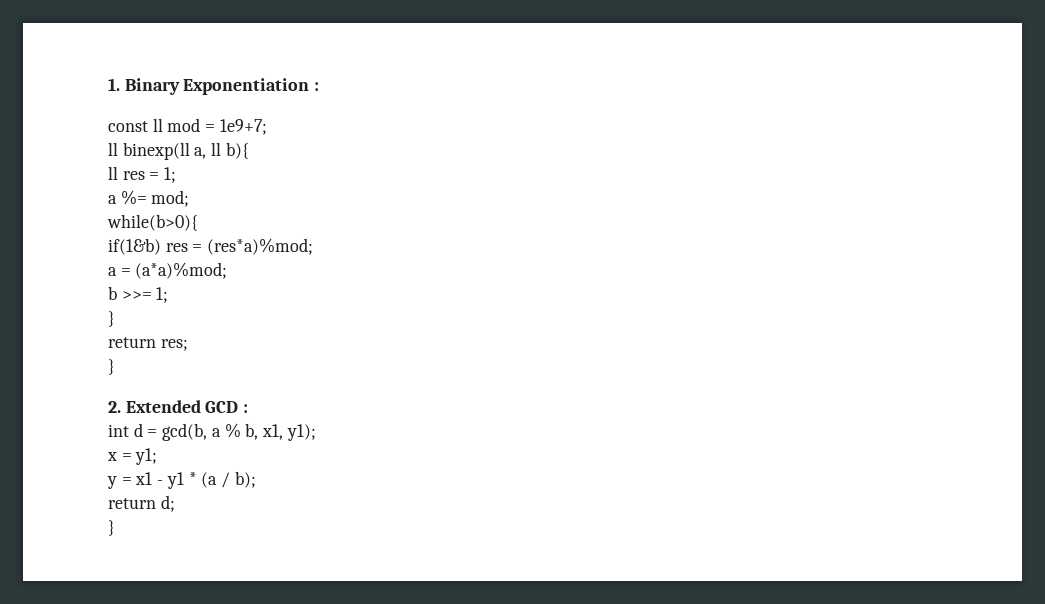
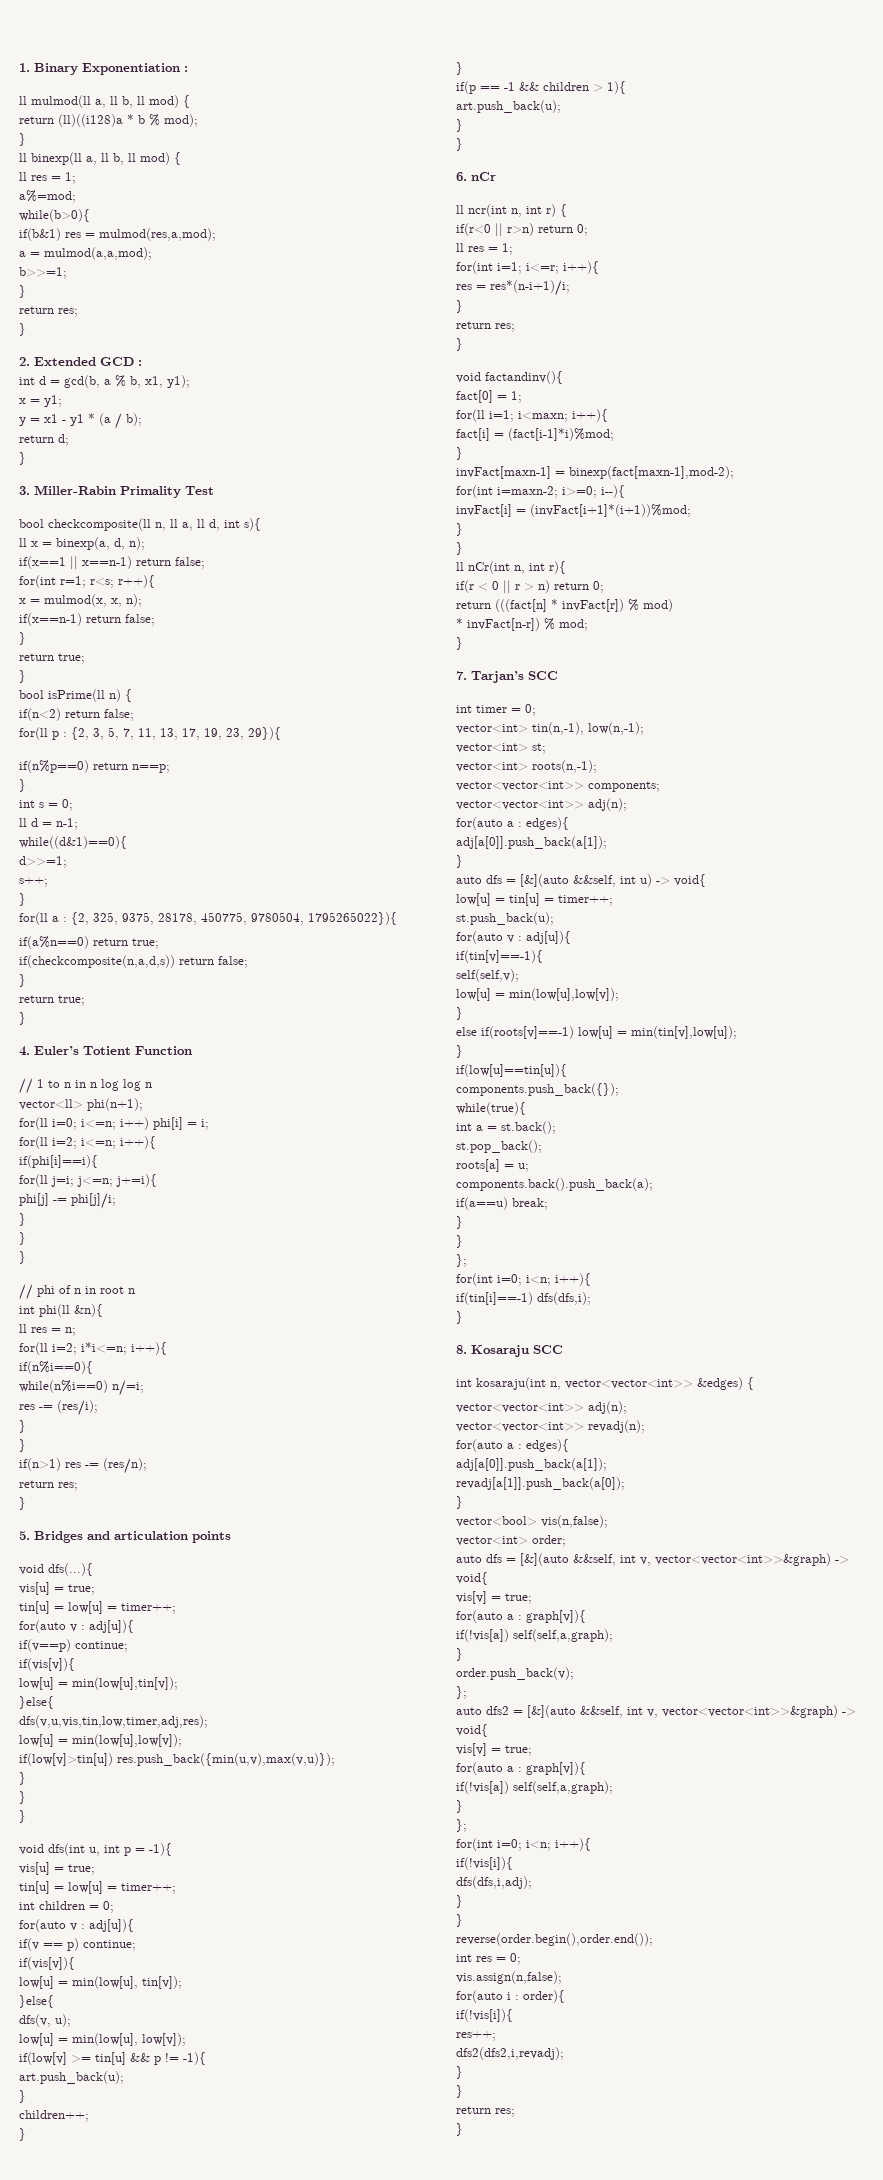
- const ll mod = 1e9+7;
+ ll mulmod(ll a, ll b, ll mod) {
+ return (ll)((i128)a * b % mod);
+ }
- ll binexp(ll a, ll b){
+ ll binexp(ll a, ll b, ll mod) {
  ll res = 1;
- a %= mod;
+ a%=mod;
- if(1&b) res = (res*a)%mod;
- a = (a*a)%mod;
- b >>= 1;
+ if(b&1) res = mulmod(res,a,mod);
+ a = mulmod(a,a,mod);
+ b>>=1;
+ 3. Miller-Rabin Primality Test
+ bool checkcomposite(ll n, ll a, ll d, int s){
+ ll x = binexp(a, d, n);
+ if(x==1 || x==n-1) return false;
+ for(int r=1; r<s; r++){
+ x = mulmod(x, x, n);
+ if(x==n-1) return false;
+ }
+ return true;
+ }
+ bool isPrime(ll n) {
+ if(n<2) return false;
+ for(ll p : {2, 3, 5, 7, 11, 13, 17, 19, 23, 29}){
+ if(n%p==0) return n==p;
+ }
+ int s = 0;
+ ll d = n-1;
+ while((d&1)==0){
+ d>>=1;
+ s++;
+ }
+ for(ll a : {2, 325, 9375, 28178, 450775, 9780504, 1795265022}){
+ if(a%n==0) return true;
+ if(checkcomposite(n,a,d,s)) return false;
+ }
+ return true;
+ }
+ 4. Euler’s Totient Function
+ // 1 to n in n log log n
+ vector<ll> phi(n+1);
+ for(ll i=0; i<=n; i++) phi[i] = i;
+ for(ll i=2; i<=n; i++){
+ if(phi[i]==i){
+ for(ll j=i; j<=n; j+=i){
+ phi[j] -= phi[j]/i;
+ }
+ }
+ }
+ // phi of n in root n
+ int phi(ll &n){
+ ll res = n;
+ for(ll i=2; i*i<=n; i++){
+ if(n%i==0){
+ while(n%i==0) n/=i;
+ res -= (res/i);
+ }
+ }
+ if(n>1) res -= (res/n);
+ return res;
+ }
+ 5. Bridges and articulation points
+ void dfs(...){
+ vis[u] = true;
+ tin[u] = low[u] = timer++;
+ for(auto v : adj[u]){
+ if(v==p) continue;
+ if(vis[v]){
+ low[u] = min(low[u],tin[v]);
+ }else{
+ dfs(v,u,vis,tin,low,timer,adj,res);
+ low[u] = min(low[u],low[v]);
+ if(low[v]>tin[u]) res.push_back({min(u,v),max(v,u)});
+ }
+ }
+ }
+ void dfs(int u, int p = -1){
+ vis[u] = true;
+ tin[u] = low[u] = timer++;
+ int children = 0;
+ for(auto v : adj[u]){
+ if(v == p) continue;
+ if(vis[v]){
+ low[u] = min(low[u], tin[v]);
+ }else{
+ dfs(v, u);
+ low[u] = min(low[u], low[v]);
+ if(low[v] >= tin[u] && p != -1){
+ art.push_back(u);
+ }
+ children++;
+ }
+ }
+ if(p == -1 && children > 1){
+ art.push_back(u);
+ }
+ }
+ 6. nCr
+ ll ncr(int n, int r) {
+ if(r<0 || r>n) return 0;
+ ll res = 1;
+ for(int i=1; i<=r; i++){
+ res = res*(n-i+1)/i;
+ }
+ return res;
+ }
+ void factandinv(){
+ fact[0] = 1;
+ for(ll i=1; i<maxn; i++){
+ fact[i] = (fact[i-1]*i)%mod;
+ }
+ invFact[maxn-1] = binexp(fact[maxn-1],mod-2);
+ for(int i=maxn-2; i>=0; i--){
+ invFact[i] = (invFact[i+1]*(i+1))%mod;
+ }
+ }
+ ll nCr(int n, int r){
+ if(r < 0 || r > n) return 0;
+ return (((fact[n] * invFact[r]) % mod)
+ * invFact[n-r]) % mod;
+ }
+ 7. Tarjan’s SCC
+ int timer = 0;
+ vector<int> tin(n,-1), low(n,-1);
+ vector<int> st;
+ vector<int> roots(n,-1);
+ vector<vector<int>> components;
+ vector<vector<int>> adj(n);
+ for(auto a : edges){
+ adj[a[0]].push_back(a[1]);
+ }
+ auto dfs = [&](auto &&self, int u) -> void{
+ low[u] = tin[u] = timer++;
+ st.push_back(u);
+ for(auto v : adj[u]){
+ if(tin[v]==-1){
+ self(self,v);
+ low[u] = min(low[u],low[v]);
+ }
+ else if(roots[v]==-1) low[u] = min(tin[v],low[u]);
+ }
+ if(low[u]==tin[u]){
+ components.push_back({});
+ while(true){
+ int a = st.back();
+ st.pop_back();
+ roots[a] = u;
+ components.back().push_back(a);
+ if(a==u) break;
+ }
+ }
+ };
+ for(int i=0; i<n; i++){
+ if(tin[i]==-1) dfs(dfs,i);
+ }
+ 8. Kosaraju SCC
+ int kosaraju(int n, vector<vector<int>> &edges) {
+ vector<vector<int>> adj(n);
+ vector<vector<int>> revadj(n);
+ for(auto a : edges){
+ adj[a[0]].push_back(a[1]);
+ revadj[a[1]].push_back(a[0]);
+ }
+ vector<bool> vis(n,false);
+ vector<int> order;
+ auto dfs = [&](auto &&self, int v, vector<vector<int>>&graph) -> void{
+ vis[v] = true;
+ for(auto a : graph[v]){
+ if(!vis[a]) self(self,a,graph);
+ }
+ order.push_back(v);
+ };
+ auto dfs2 = [&](auto &&self, int v, vector<vector<int>>&graph) -> void{
+ vis[v] = true;
+ for(auto a : graph[v]){
+ if(!vis[a]) self(self,a,graph);
+ }
+ };
+ for(int i=0; i<n; i++){
+ if(!vis[i]){
+ dfs(dfs,i,adj);
+ }
+ }
+ reverse(order.begin(),order.end());
+ int res = 0;
+ vis.assign(n,false);
+ for(auto i : order){
+ if(!vis[i]){
+ res++;
+ dfs2(dfs2,i,revadj);
+ }
+ }
+ return res;
+ }

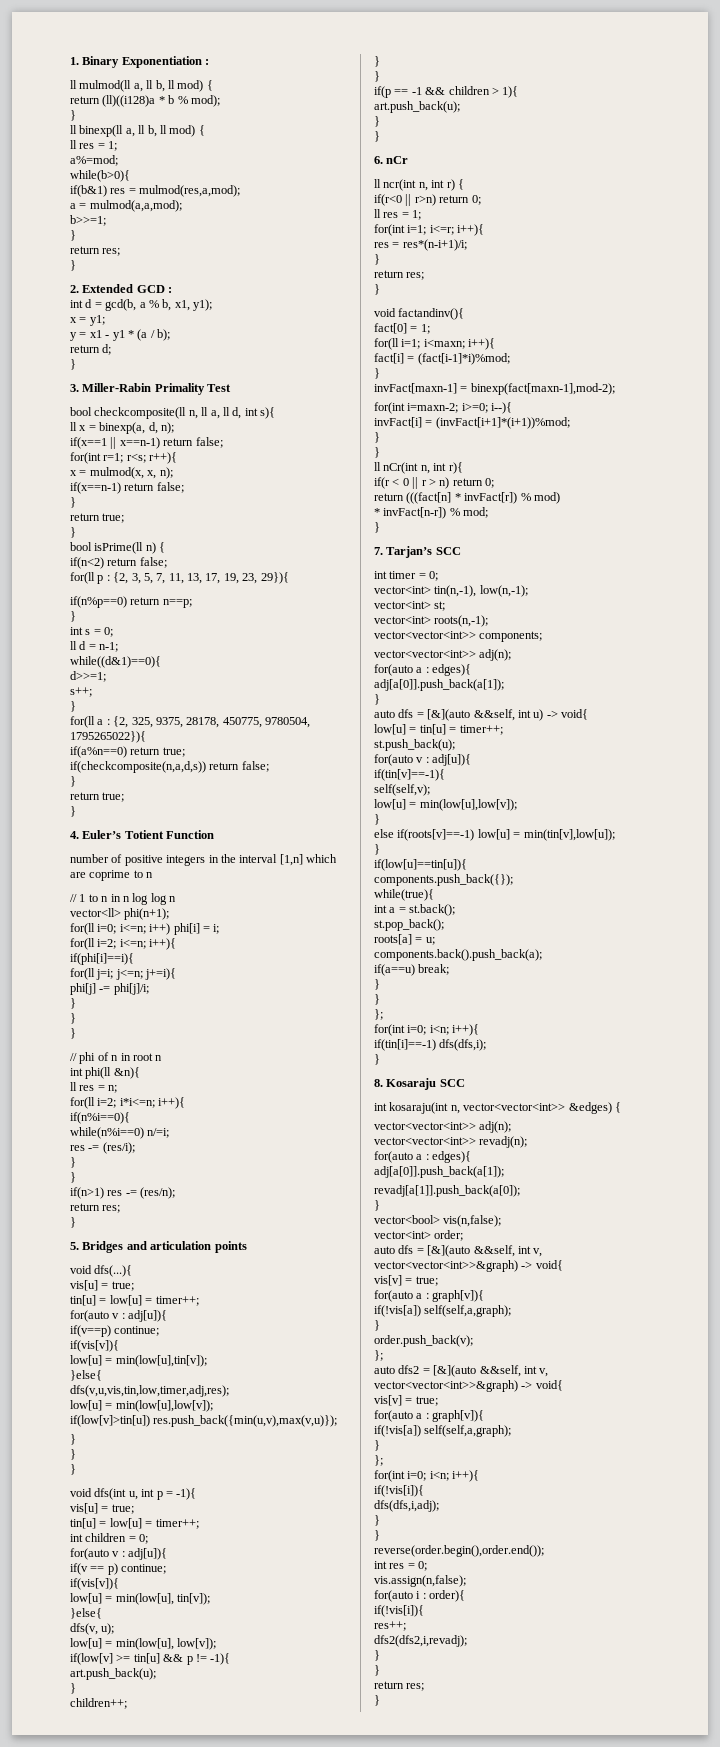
+ number of positive integers in the interval [1,n] which are coprime to n

